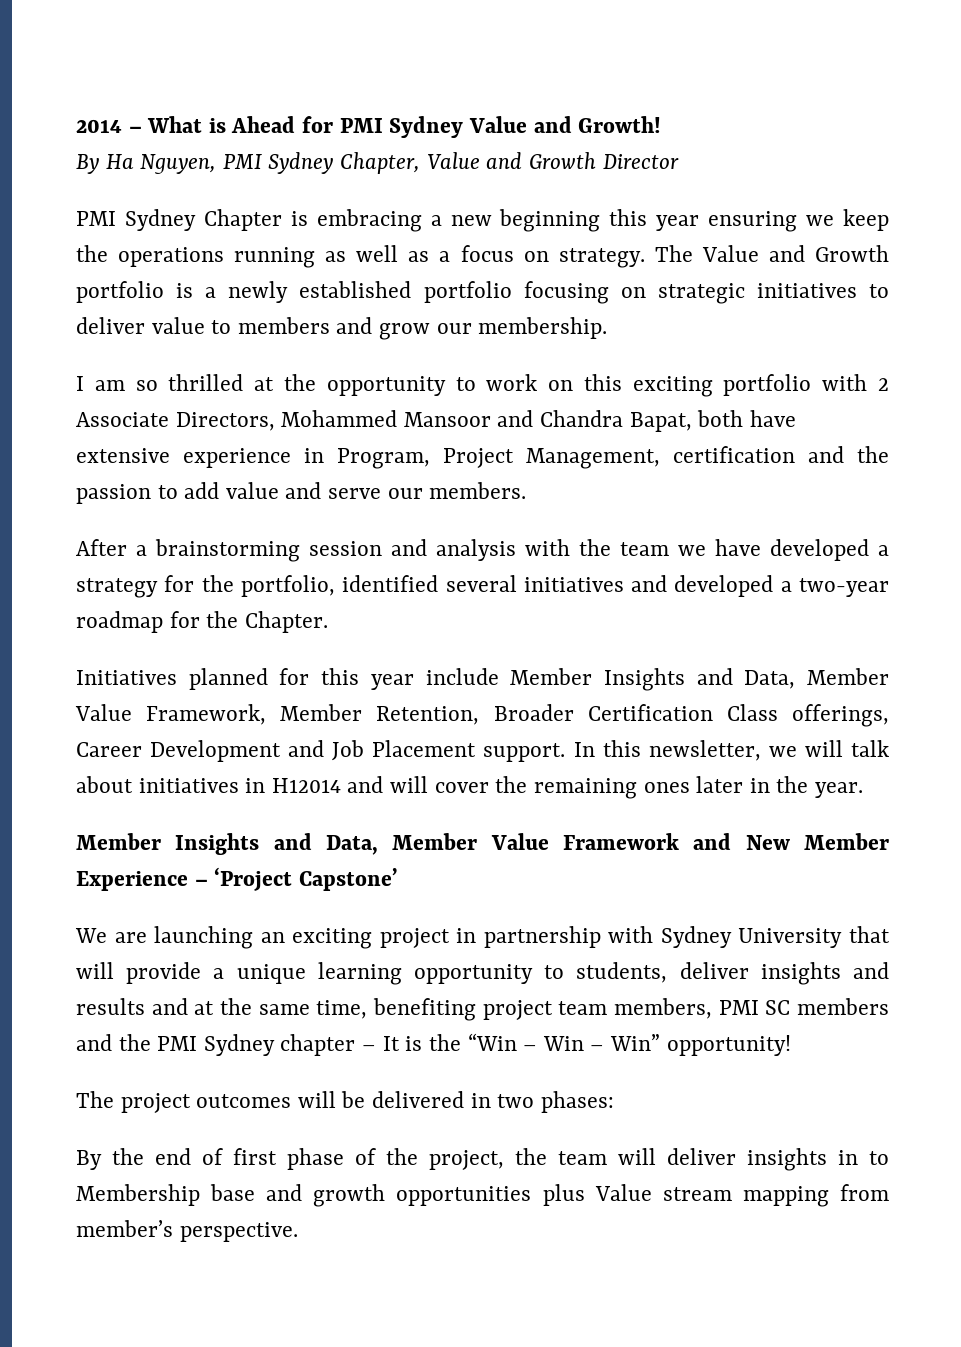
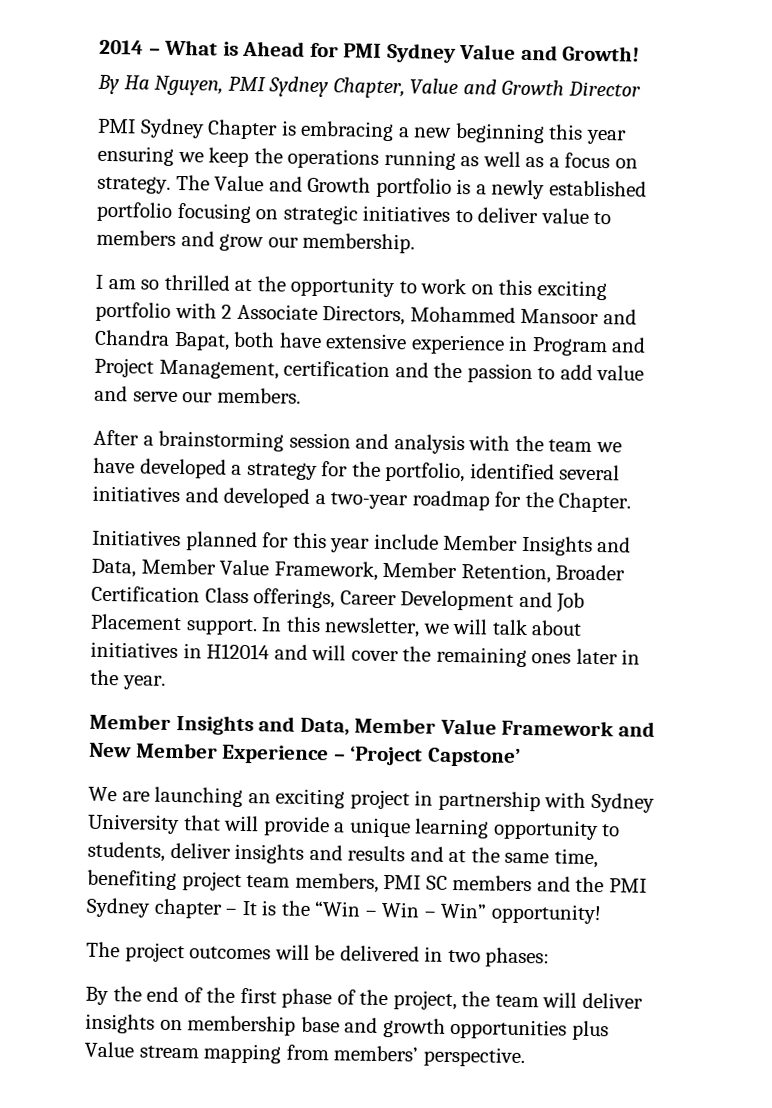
- I am so thrilled at the opportunity to work on this exciting portfolio with 2 Associate Directors, Mohammed Mansoor and Chandra Bapat, both have extensive experience in Program, Project Management, certification and the passion to add value and serve our members.
+ I am so thrilled at the opportunity to work on this exciting portfolio with 2 Associate Directors, Mohammed Mansoor and Chandra Bapat, both have extensive experience in Program and Project Management, certification and the passion to add value and serve our members.
- By the end of first phase of the project, the team will deliver insights in to Membership base and growth opportunities plus Value stream mapping from member’s perspective.
+ By the end of the first phase of the project, the team will deliver insights on membership base and growth opportunities plus Value stream mapping from members’ perspective.

